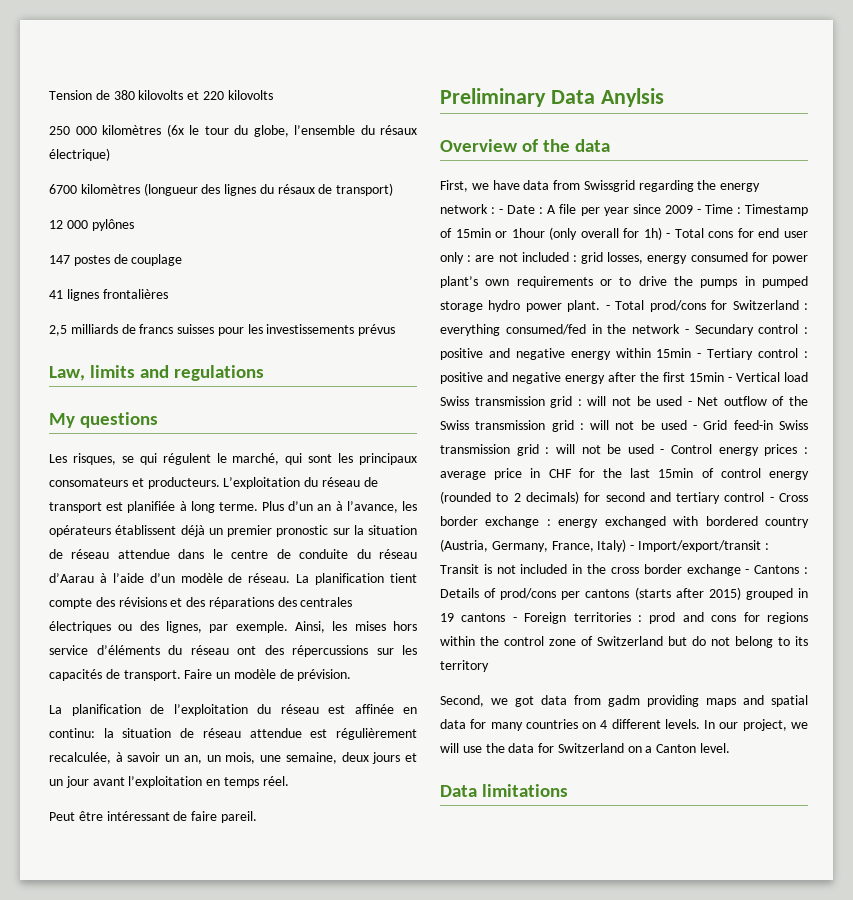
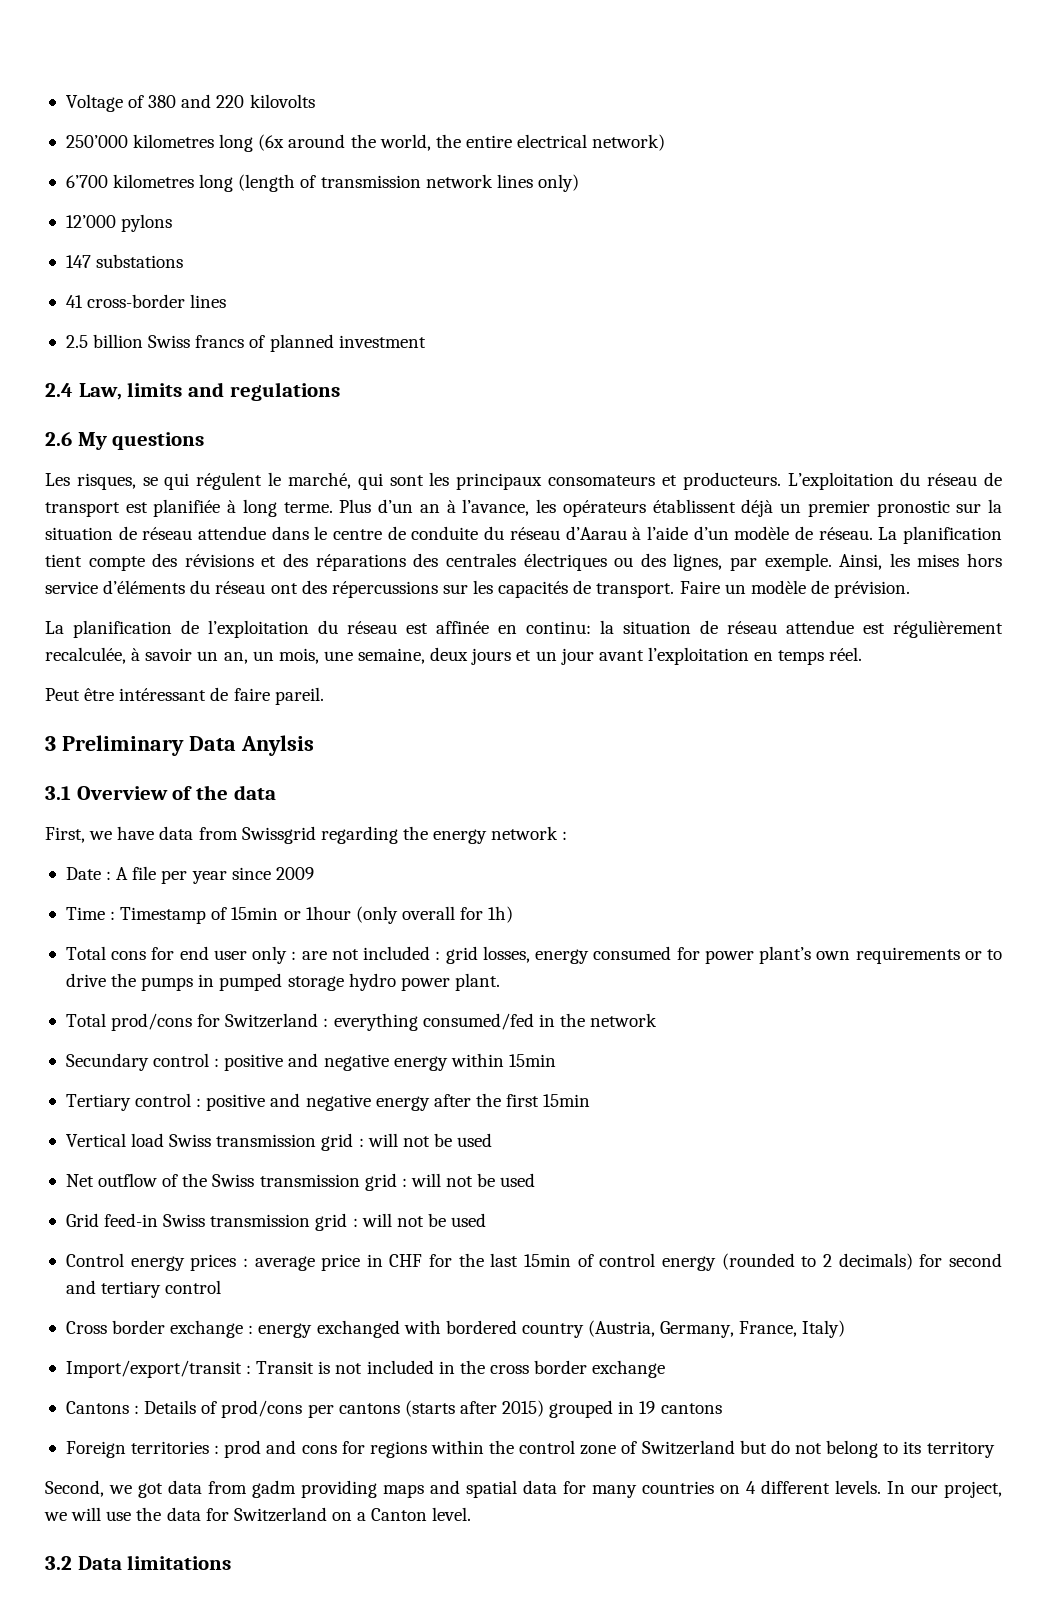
- Tension de 380 kilovolts et 220 kilovolts
- 250 000 kilomètres (6x le tour du globe, l’ensemble du résaux électrique)
- 6700 kilomètres (longueur des lignes du résaux de transport)
- 12 000 pylônes
- 147 postes de couplage
- 41 lignes frontalières
- 2,5 milliards de francs suisses pour les investissements prévus
- Law, limits and regulations
+ Voltage of 380 and 220 kilovolts
+ 250’000 kilometres long (6x around the world, the entire electrical network)
+ 6’700 kilometres long (length of transmission network lines only)
+ 12’000 pylons
+ 147 substations
+ 41 cross-border lines
+ 2.5 billion Swiss francs of planned investment
+ 2.4 Law, limits and regulations
- My questions
+ 2.6 My questions
- Preliminary Data Anylsis
+ 3 Preliminary Data Anylsis
- Overview of the data
+ 3.1 Overview of the data
- First, we have data from Swissgrid regarding the energy network : - Date :
+ First, we have data from Swissgrid regarding the energy network :
+ Date :
- A file per year since 2009 - Time :
+ A file per year since 2009
+ Time :
- Timestamp of 15min or 1hour (only overall for 1h) - Total cons for end user only :
+ Timestamp of 15min or 1hour (only overall for 1h)
+ Total cons for end user only :
- grid losses, energy consumed for power plant’s own requirements or to drive the pumps in pumped storage hydro power plant. - Total prod/cons for Switzerland :
+ grid losses, energy consumed for power plant’s own requirements or to drive the pumps in pumped storage hydro power plant.
+ Total prod/cons for Switzerland :
- everything consumed/fed in the network - Secundary control :
+ everything consumed/fed in the network
+ Secundary control :
- positive and negative energy within 15min - Tertiary control :
+ positive and negative energy within 15min
+ Tertiary control :
- positive and negative energy after the first 15min - Vertical load Swiss transmission grid : will not be used - Net outflow of the Swiss transmission grid : will not be used - Grid feed-in Swiss transmission grid : will not be used - Control energy prices :
+ positive and negative energy after the first 15min
+ Vertical load Swiss transmission grid : will not be used
+ Net outflow of the Swiss transmission grid : will not be used
+ Grid feed-in Swiss transmission grid : will not be used
+ Control energy prices :
- average price in CHF for the last 15min of control energy (rounded to 2 decimals) for second and tertiary control - Cross border exchange :
+ average price in CHF for the last 15min of control energy (rounded to 2 decimals) for second and tertiary control
+ Cross border exchange :
- energy exchanged with bordered country (Austria, Germany, France, Italy) - Import/export/transit :
+ energy exchanged with bordered country (Austria, Germany, France, Italy)
+ Import/export/transit :
- Transit is not included in the cross border exchange - Cantons :
+ Transit is not included in the cross border exchange
+ Cantons :
- Details of prod/cons per cantons (starts after 2015) grouped in 19 cantons - Foreign territories :
+ Details of prod/cons per cantons (starts after 2015) grouped in 19 cantons
+ Foreign territories :
- Data limitations
+ 3.2 Data limitations

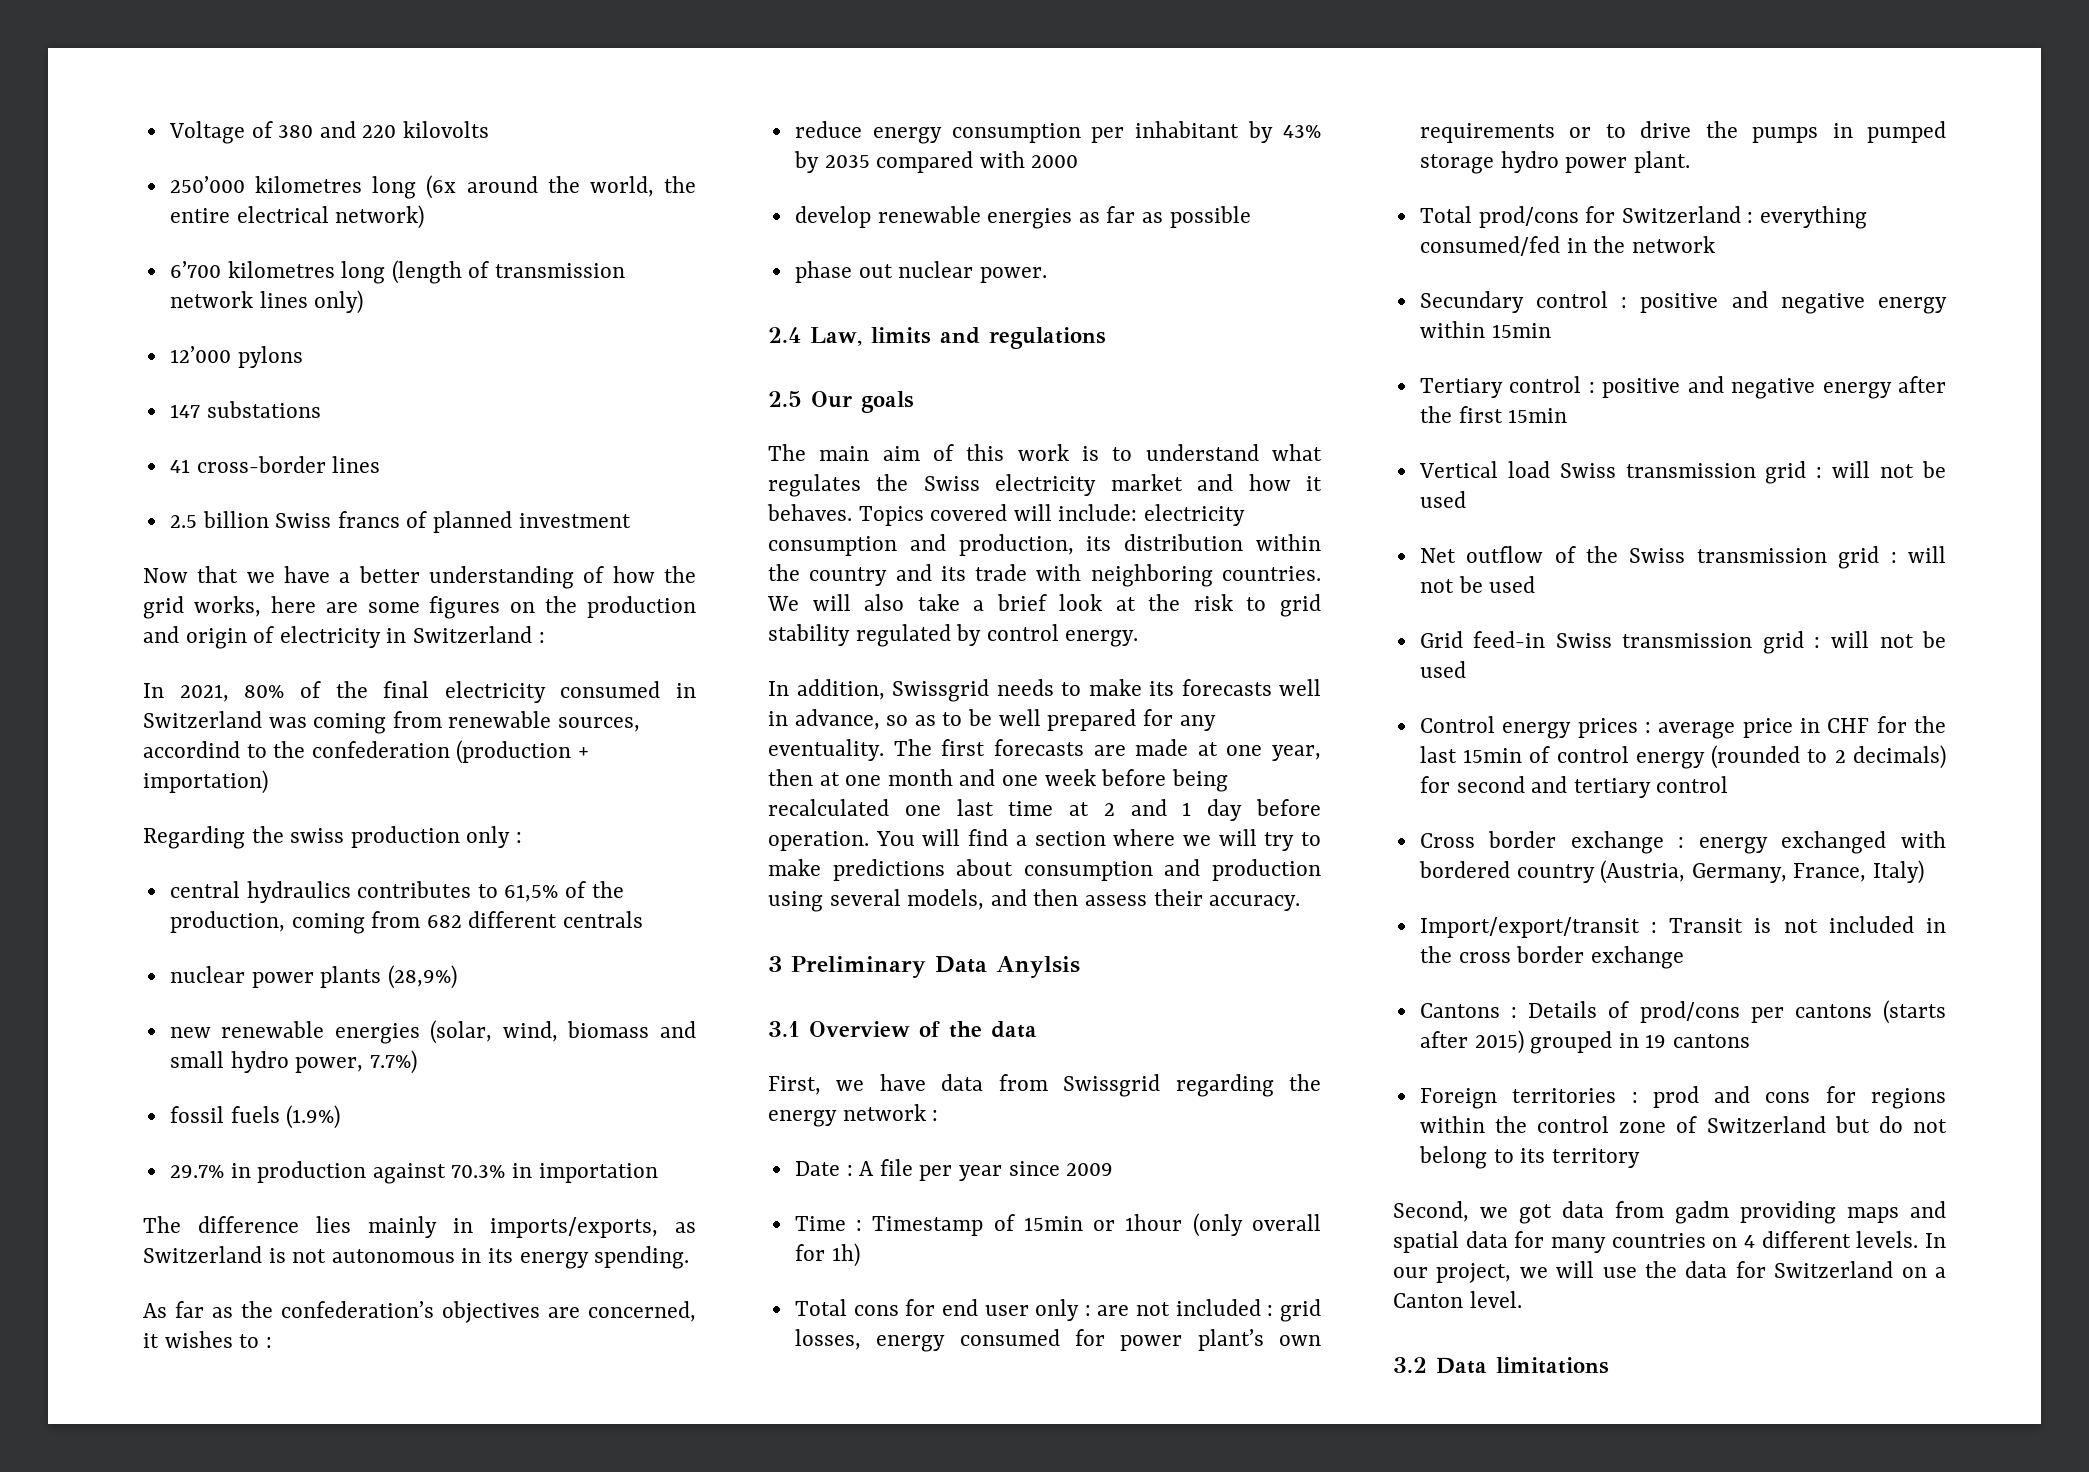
+ Now that we have a better understanding of how the grid works, here are some figures on the production and origin of electricity in Switzerland :
+ In 2021, 80% of the final electricity consumed in Switzerland was coming from renewable sources, accordind to the confederation (production + importation)
+ Regarding the swiss production only :
+ central hydraulics contributes to 61,5% of the production, coming from 682 different centrals
+ nuclear power plants (28,9%)
+ new renewable energies (solar, wind, biomass and small hydro power, 7.7%)
+ fossil fuels (1.9%)
+ 29.7% in production against 70.3% in importation
+ The difference lies mainly in imports/exports, as Switzerland is not autonomous in its energy spending.
+ As far as the confederation’s objectives are concerned, it wishes to :
+ reduce energy consumption per inhabitant by 43% by 2035 compared with 2000
+ develop renewable energies as far as possible
+ phase out nuclear power.
- 2.6 My questions
- Les risques, se qui régulent le marché, qui sont les principaux consomateurs et producteurs. L’exploitation du réseau de transport est planifiée à long terme. Plus d’un an à l’avance, les opérateurs établissent déjà un premier pronostic sur la situation de réseau attendue dans le centre de conduite du réseau d’Aarau à l’aide d’un modèle de réseau. La planification tient compte des révisions et des réparations des centrales électriques ou des lignes, par exemple. Ainsi, les mises hors service d’éléments du réseau ont des répercussions sur les capacités de transport. Faire un modèle de prévision.
- La planification de l’exploitation du réseau est affinée en continu: la situation de réseau attendue est régulièrement recalculée, à savoir un an, un mois, une semaine, deux jours et un jour avant l’exploitation en temps réel.
- Peut être intéressant de faire pareil.
+ 2.5 Our goals
+ The main aim of this work is to understand what regulates the Swiss electricity market and how it behaves. Topics covered will include: electricity consumption and production, its distribution within the country and its trade with neighboring countries. We will also take a brief look at the risk to grid stability regulated by control energy.
+ In addition, Swissgrid needs to make its forecasts well in advance, so as to be well prepared for any eventuality. The first forecasts are made at one year, then at one month and one week before being recalculated one last time at 2 and 1 day before operation. You will find a section where we will try to make predictions about consumption and production using several models, and then assess their accuracy.

